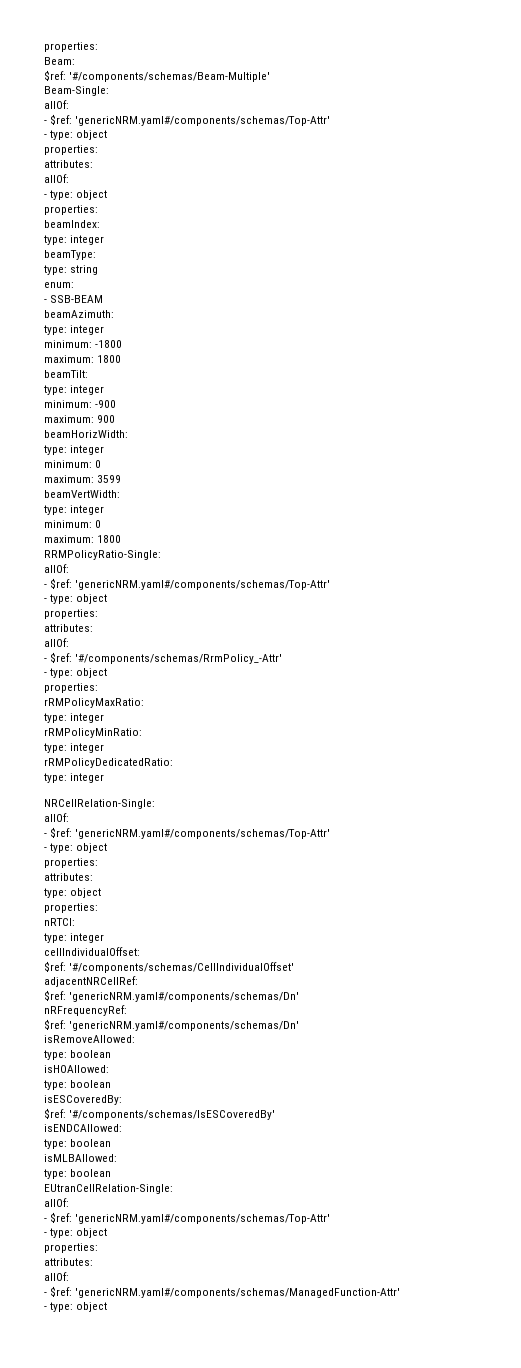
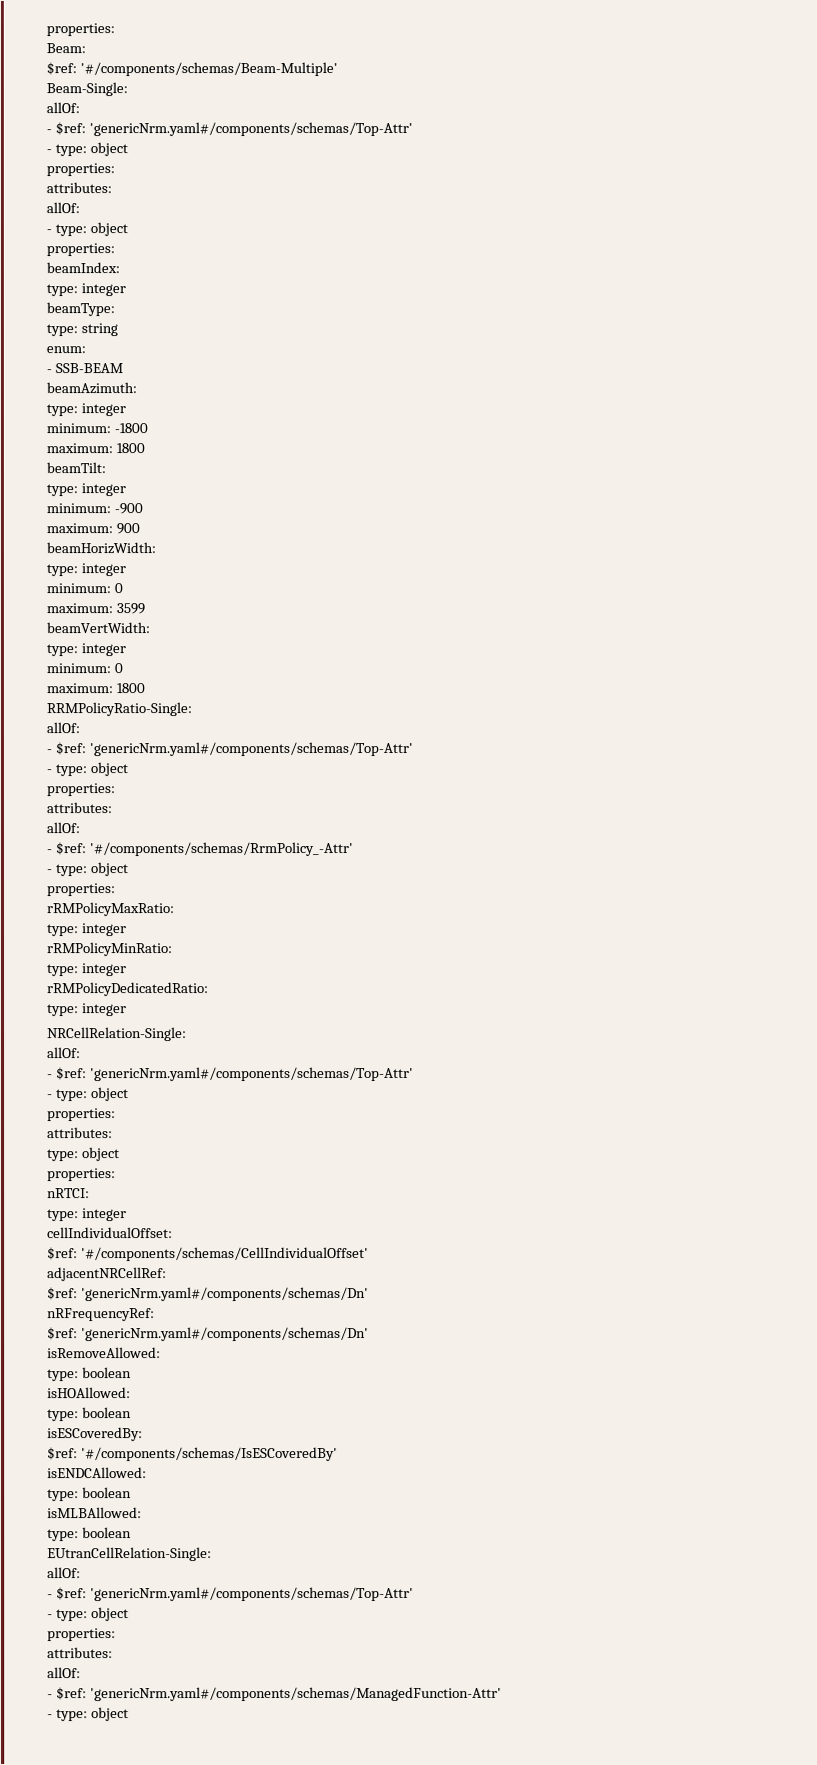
  Beam-Single:
  allOf:
- - $ref: 'genericNRM.yaml#/components/schemas/Top-Attr'
+ - $ref: 'genericNrm.yaml#/components/schemas/Top-Attr'
  RRMPolicyRatio-Single:
  allOf:
- - $ref: 'genericNRM.yaml#/components/schemas/Top-Attr'
+ - $ref: 'genericNrm.yaml#/components/schemas/Top-Attr'
  NRCellRelation-Single:
  allOf:
- - $ref: 'genericNRM.yaml#/components/schemas/Top-Attr'
+ - $ref: 'genericNrm.yaml#/components/schemas/Top-Attr'
  adjacentNRCellRef:
- $ref: 'genericNRM.yaml#/components/schemas/Dn'
+ $ref: 'genericNrm.yaml#/components/schemas/Dn'
  nRFrequencyRef:
- $ref: 'genericNRM.yaml#/components/schemas/Dn'
+ $ref: 'genericNrm.yaml#/components/schemas/Dn'
  EUtranCellRelation-Single:
  allOf:
- - $ref: 'genericNRM.yaml#/components/schemas/Top-Attr'
+ - $ref: 'genericNrm.yaml#/components/schemas/Top-Attr'
  - type: object
  properties:
  attributes:
  allOf:
- - $ref: 'genericNRM.yaml#/components/schemas/ManagedFunction-Attr'
+ - $ref: 'genericNrm.yaml#/components/schemas/ManagedFunction-Attr'

